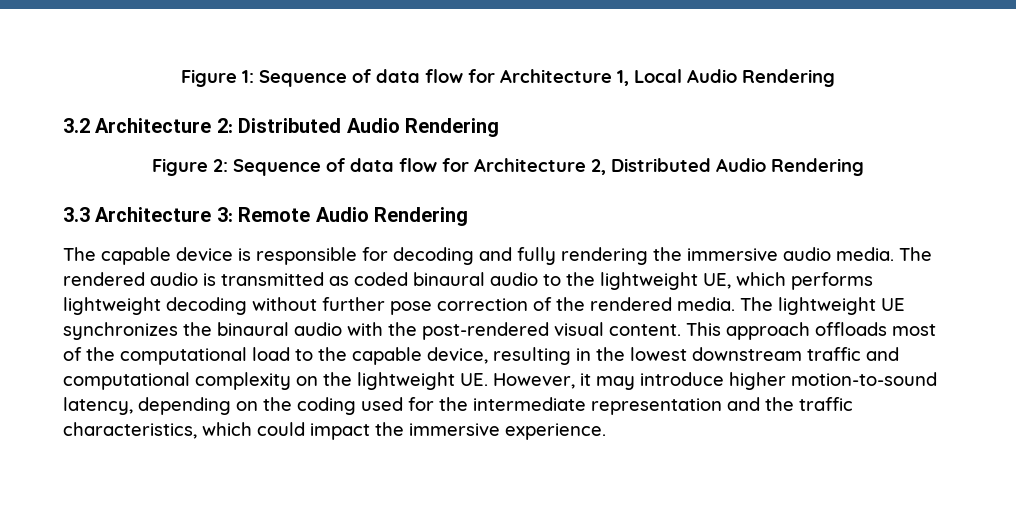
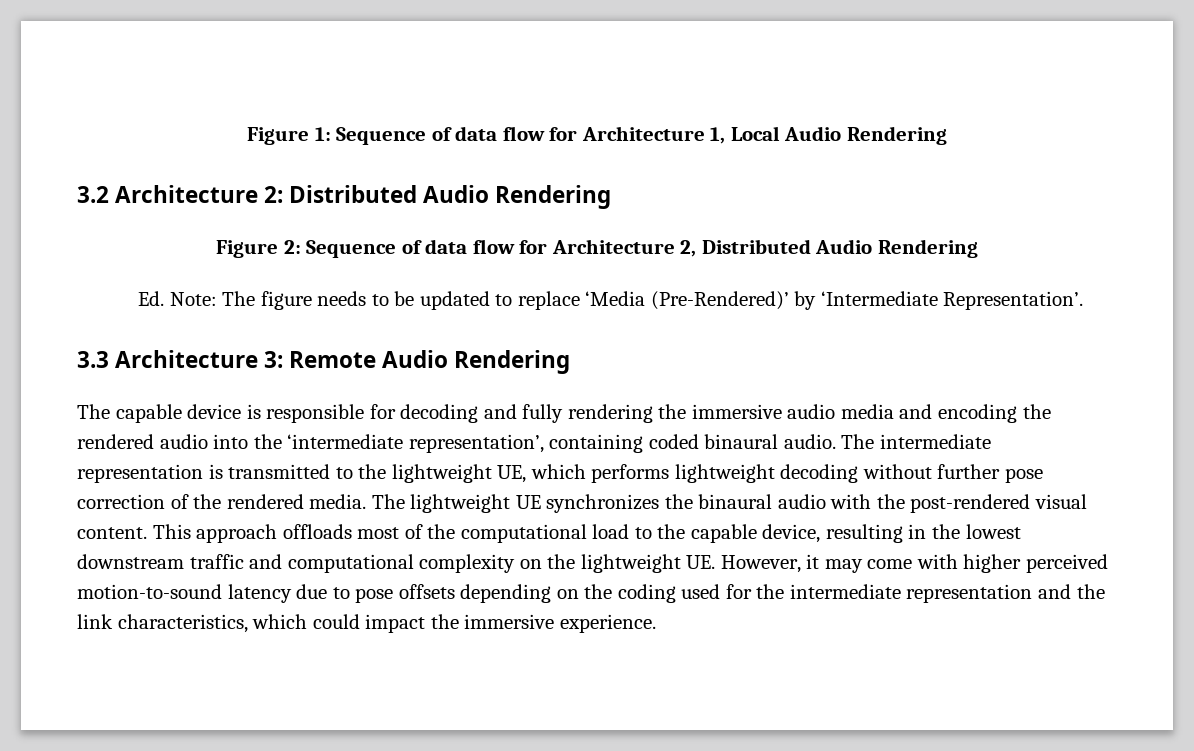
+ Ed. Note: The figure needs to be updated to replace ‘Media (Pre-Rendered)’ by ‘Intermediate Representation’.
- The capable device is responsible for decoding and fully rendering the immersive audio media. The rendered audio is transmitted as coded binaural audio to the lightweight UE, which performs lightweight decoding without further pose correction of the rendered media.
+ The capable device is responsible for decoding and fully rendering the immersive audio media and encoding the rendered audio into the ‘intermediate representation’, containing coded binaural audio. The intermediate representation is transmitted to the lightweight UE, which performs lightweight decoding without further pose correction of the rendered media.
- This approach offloads most of the computational load to the capable device, resulting in the lowest downstream traffic and computational complexity on the lightweight UE. However, it may introduce higher motion-to-sound latency, depending on the coding used for the intermediate representation and the traffic characteristics, which could impact the immersive experience.
+ This approach offloads most of the computational load to the capable device, resulting in the lowest downstream traffic and computational complexity on the lightweight UE. However, it may come with higher perceived motion-to-sound latency due to pose offsets depending on the coding used for the intermediate representation and the link characteristics, which could impact the immersive experience.

